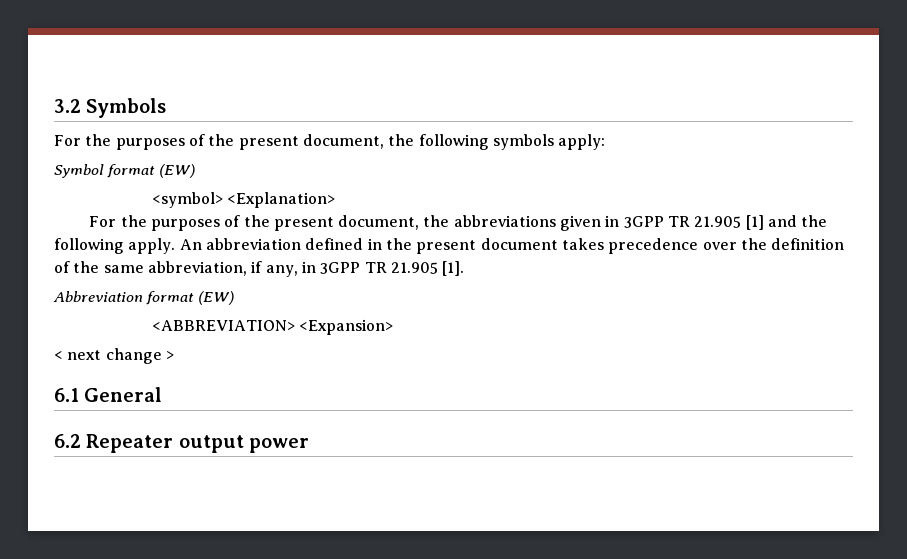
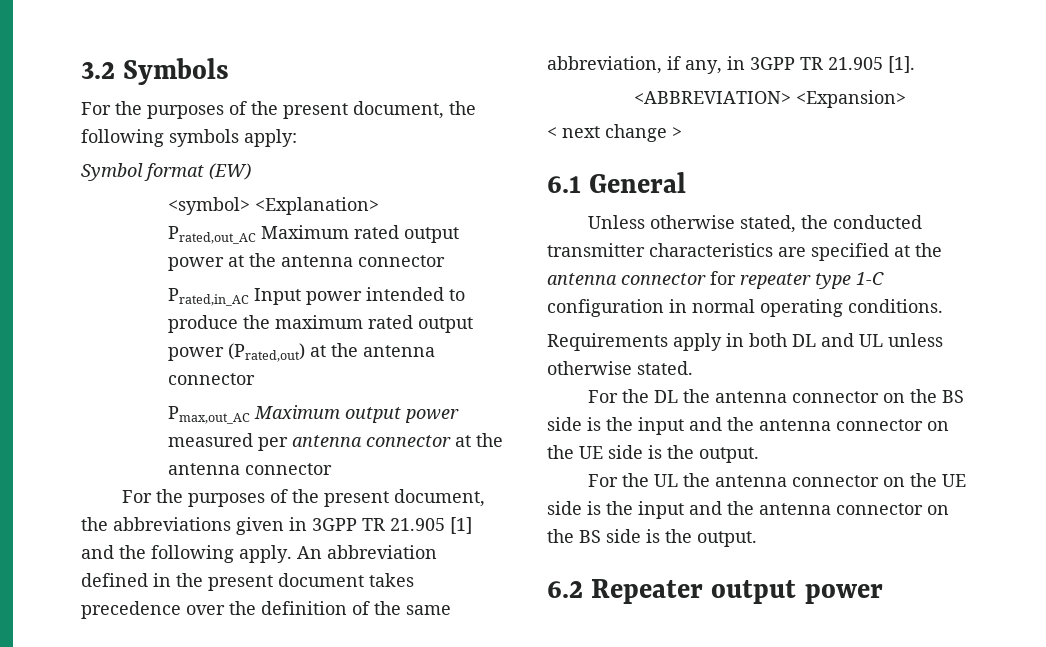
+ Prated,out_AC Maximum rated output power at the antenna connector
+ Prated,in_AC Input power intended to produce the maximum rated output power (Prated,out) at the antenna connector
+ Pmax,out_AC Maximum output power measured per antenna connector at the antenna connector
- Abbreviation format (EW)
+ Unless otherwise stated, the conducted transmitter characteristics are specified at the antenna connector for repeater type 1-C configuration in normal operating conditions.
+ Requirements apply in both DL and UL unless otherwise stated.
+ For the DL the antenna connector on the BS side is the input and the antenna connector on the UE side is the output.
+ For the UL the antenna connector on the UE side is the input and the antenna connector on the BS side is the output.

